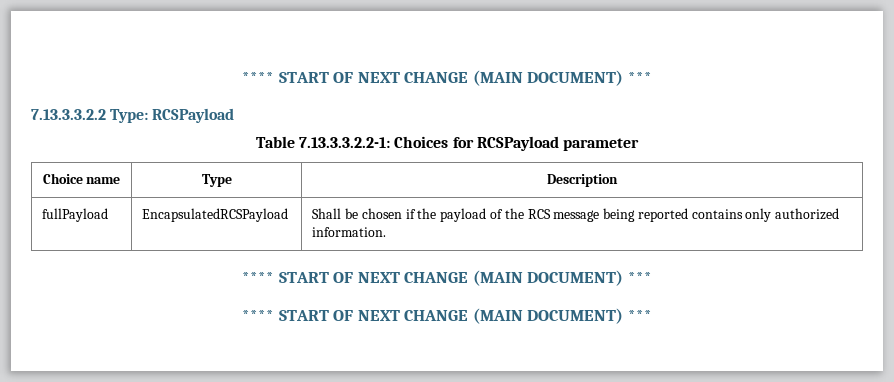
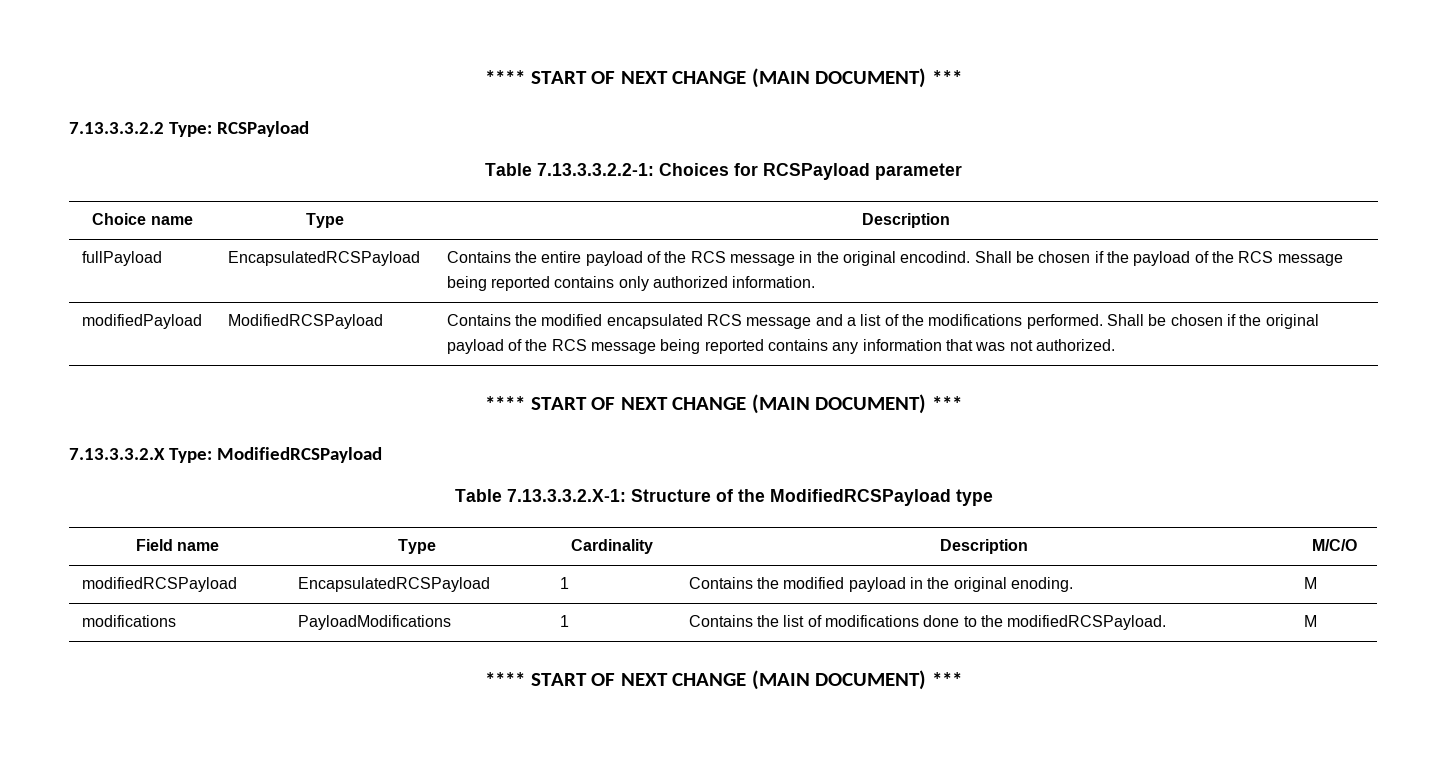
- fullPayload | EncapsulatedRCSPayload | Shall be chosen if the payload of the RCS message being reported contains only authorized information.
+ fullPayload | EncapsulatedRCSPayload | Contains the entire payload of the RCS message in the original encodind. Shall be chosen if the payload of the RCS message being reported contains only authorized information.
+ modifiedPayload | ModifiedRCSPayload | Contains the modified encapsulated RCS message and a list of the modifications performed. Shall be chosen if the original payload of the RCS message being reported contains any information that was not authorized.
  **** START OF NEXT CHANGE (MAIN DOCUMENT) ***
+ 7.13.3.3.2.X Type: ModifiedRCSPayload
+ Table 7.13.3.3.2.X-1: Structure of the ModifiedRCSPayload type
+ Field name | Type | Cardinality | Description | M/C/O
+ modifiedRCSPayload | EncapsulatedRCSPayload | 1 | Contains the modified payload in the original enoding. | M
+ modifications | PayloadModifications | 1 | Contains the list of modifications done to the modifiedRCSPayload. | M

